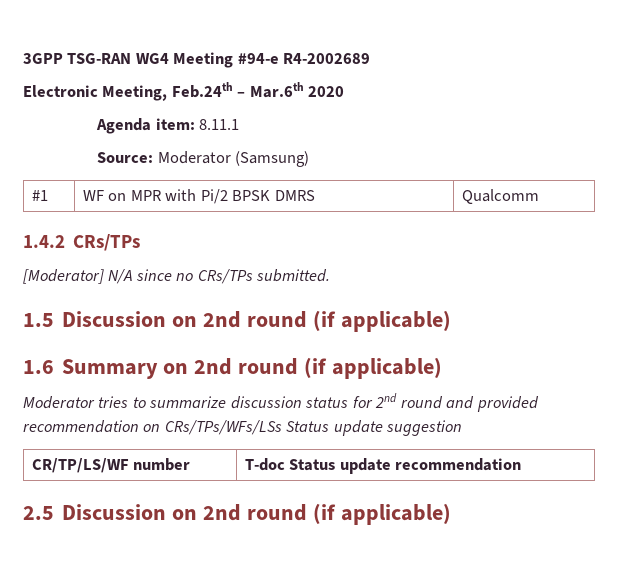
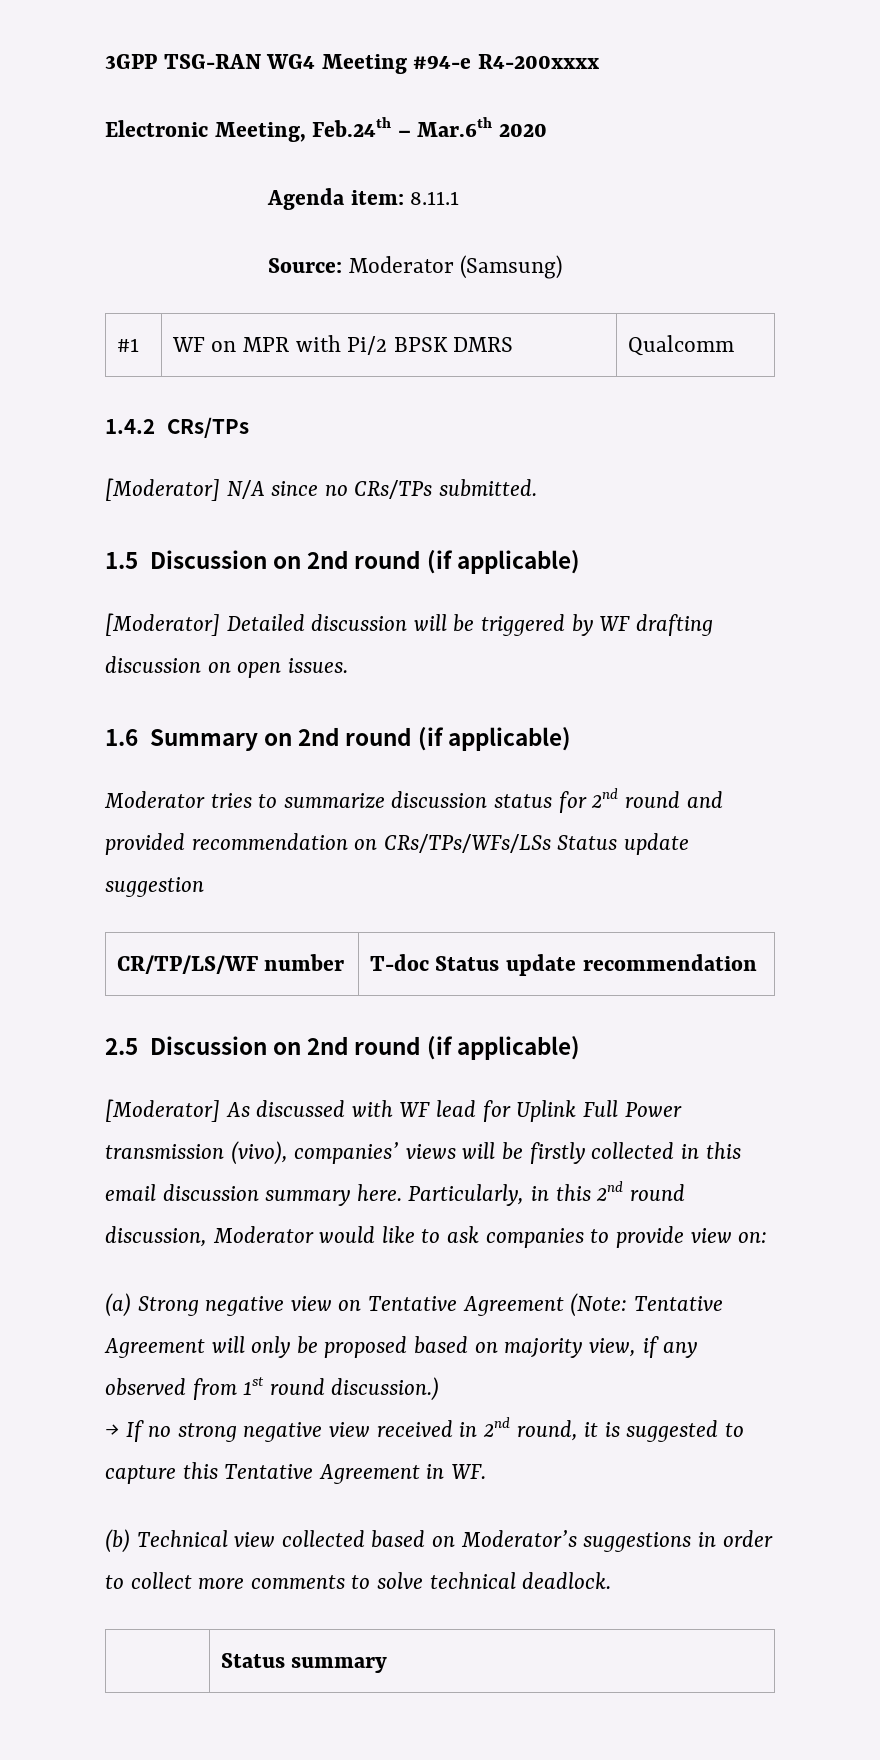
- 3GPP TSG-RAN WG4 Meeting #94-e R4-2002689
+ 3GPP TSG-RAN WG4 Meeting #94-e R4-200xxxx
+ [Moderator] Detailed discussion will be triggered by WF drafting discussion on open issues.
+ [Moderator] As discussed with WF lead for Uplink Full Power transmission (vivo), companies’ views will be firstly collected in this email discussion summary here. Particularly, in this 2nd round discussion, Moderator would like to ask companies to provide view on:
+ (a) Strong negative view on Tentative Agreement (Note: Tentative Agreement will only be proposed based on majority view, if any observed from 1st round discussion.)
+ → If no strong negative view received in 2nd round, it is suggested to capture this Tentative Agreement in WF.
+ (b) Technical view collected based on Moderator’s suggestions in order to collect more comments to solve technical deadlock.
+ | Status summary

